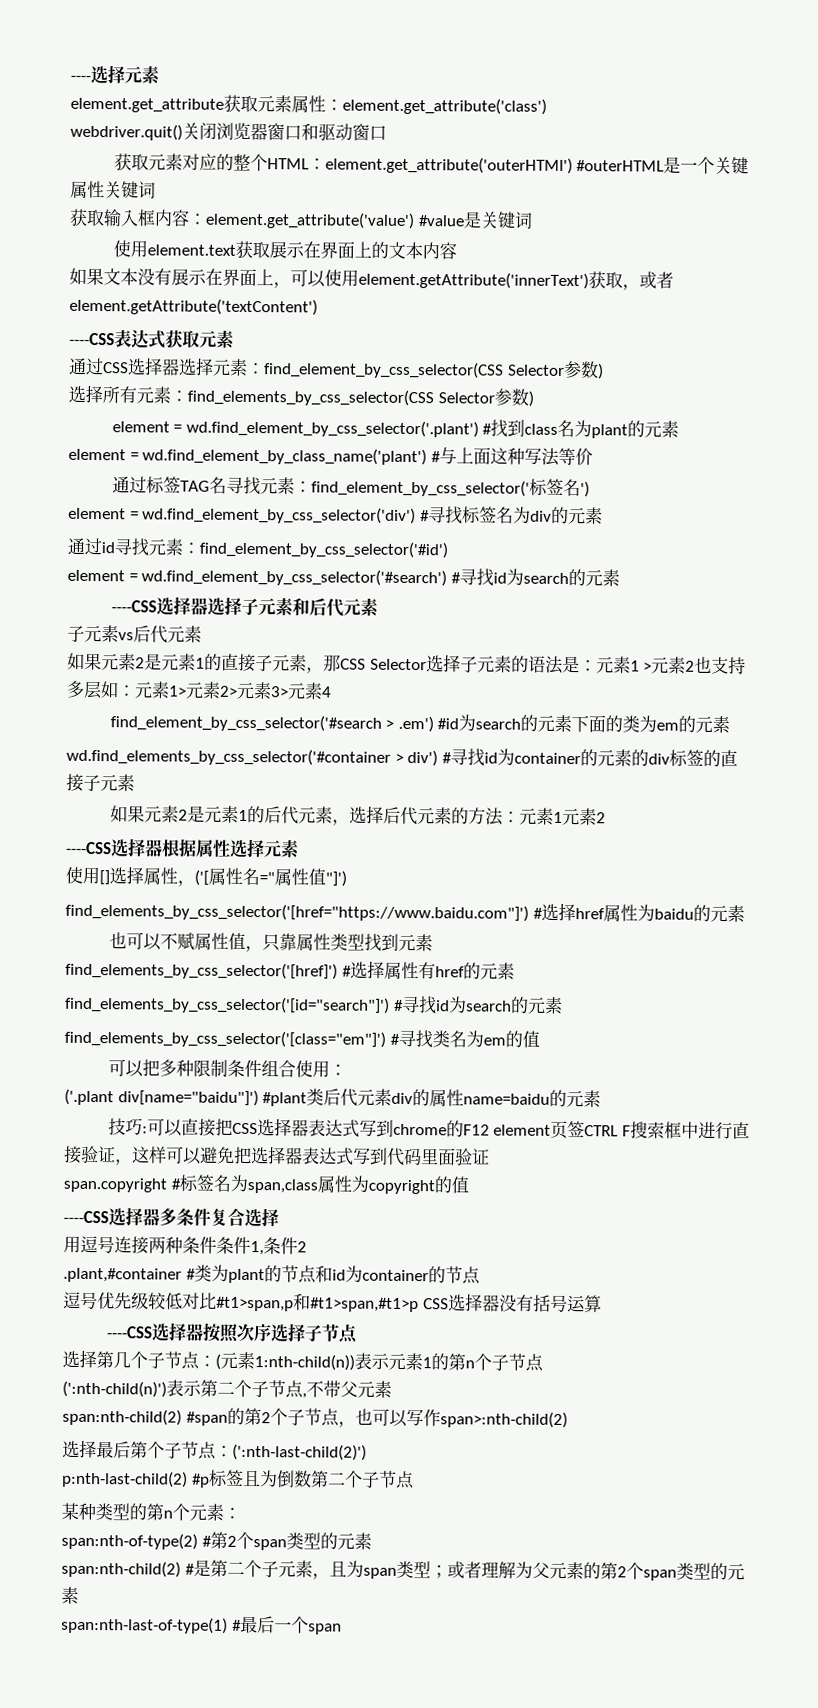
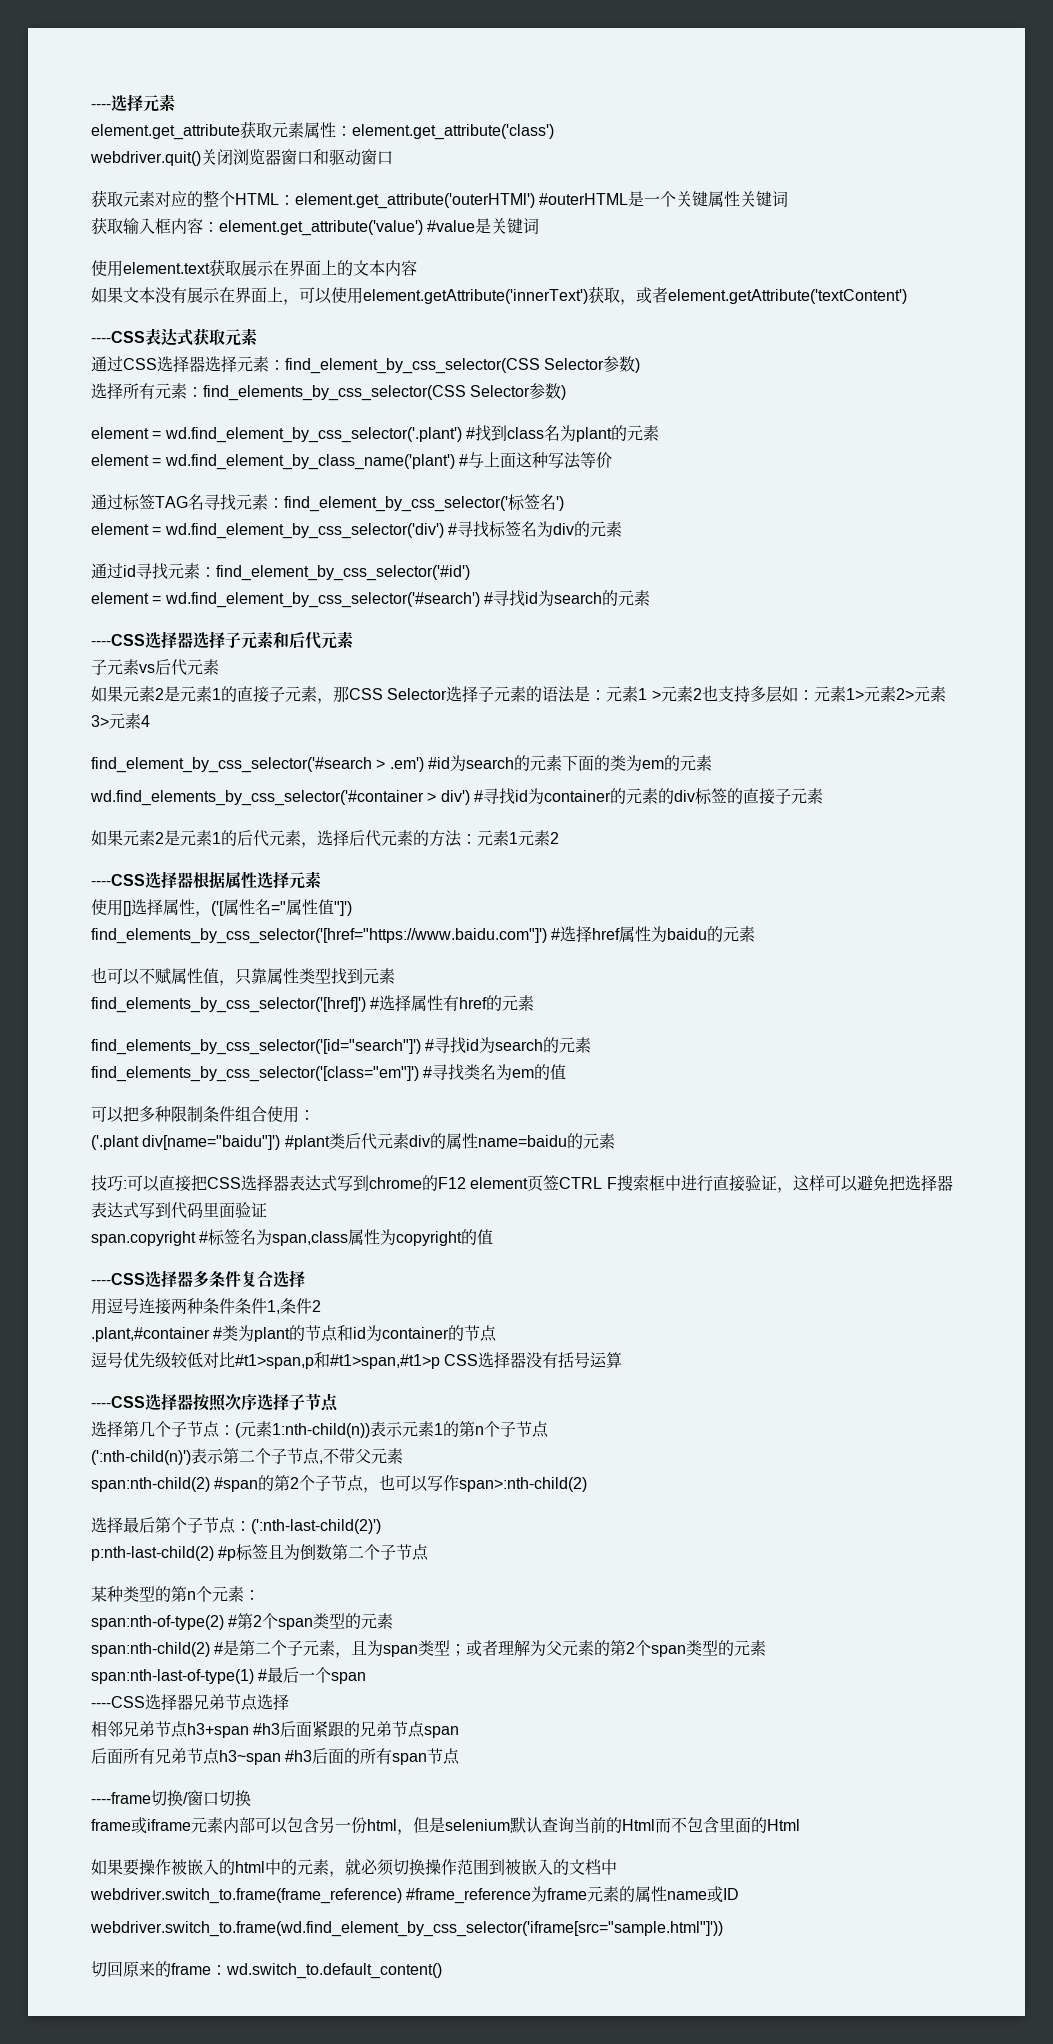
+ ----CSS选择器兄弟节点选择
+ 相邻兄弟节点h3+span #h3后面紧跟的兄弟节点span
+ 后面所有兄弟节点h3~span #h3后面的所有span节点
+ ----frame切换/窗口切换
+ frame或iframe元素内部可以包含另一份html，但是selenium默认查询当前的Html而不包含里面的Html
+ 如果要操作被嵌入的html中的元素，就必须切换操作范围到被嵌入的文档中
+ webdriver.switch_to.frame(frame_reference) #frame_reference为frame元素的属性name或ID
+ webdriver.switch_to.frame(wd.find_element_by_css_selector('iframe[src="sample.html"]'))
+ 切回原来的frame：wd.switch_to.default_content()

